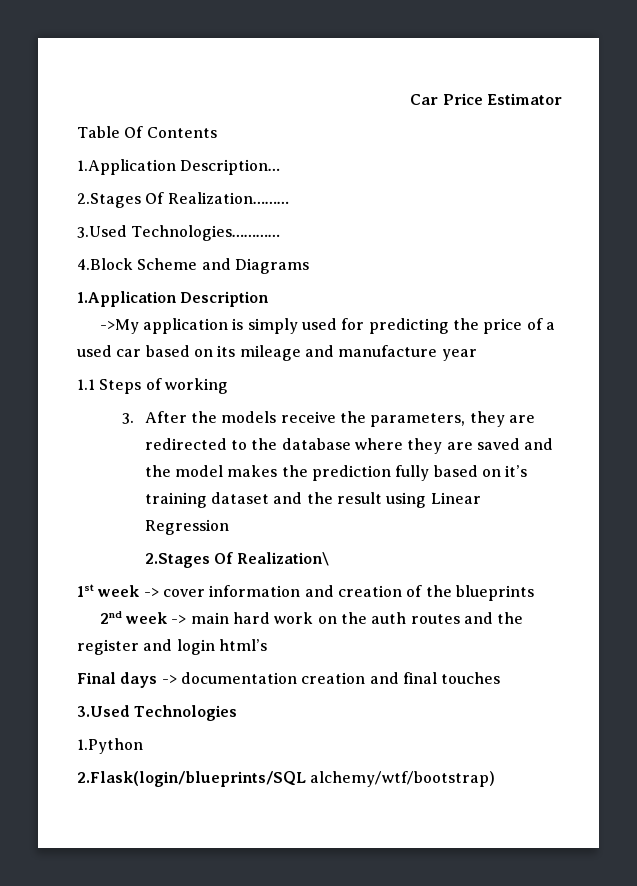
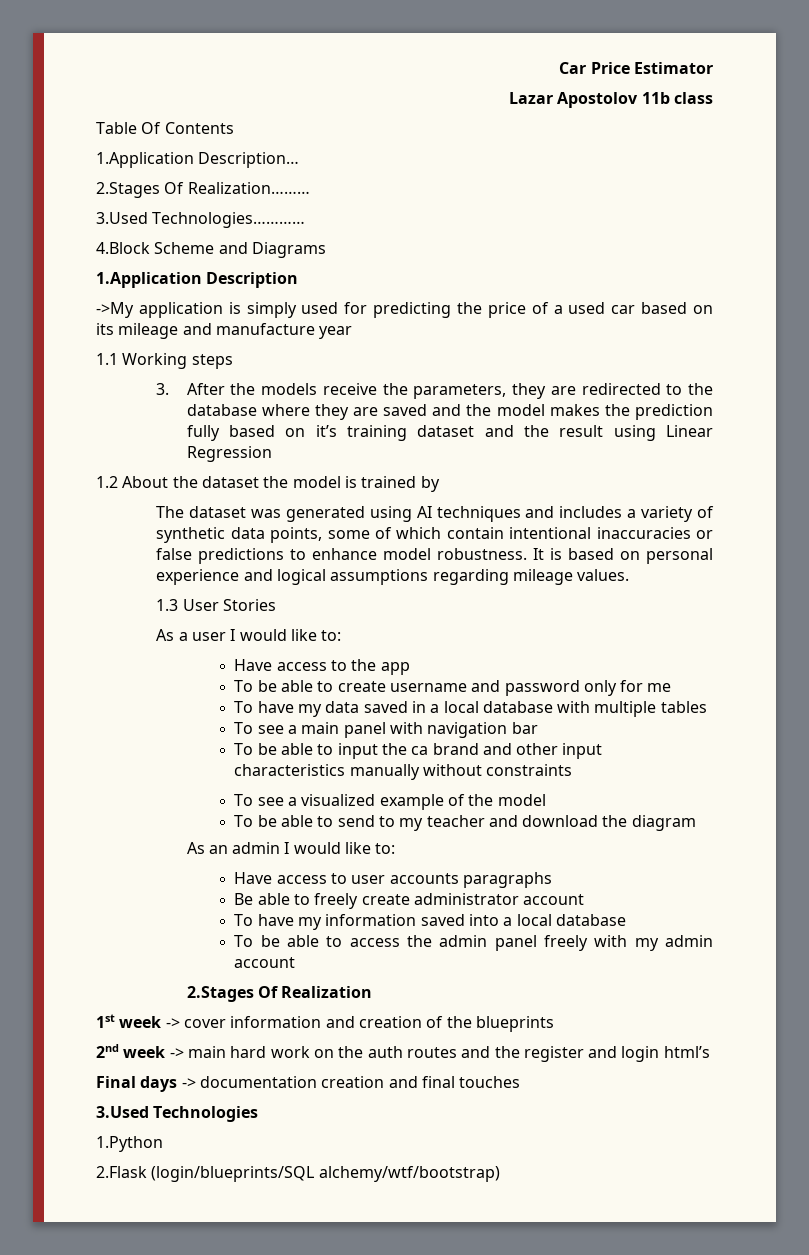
+ Lazar Apostolov 11b class
- 1.1 Steps of working
+ 1.1 Working steps
- 2.Stages Of Realization\
+ 1.2 About the dataset the model is trained by
+ The dataset was generated using AI techniques and includes a variety of synthetic data points, some of which contain intentional inaccuracies or false predictions to enhance model robustness. It is based on personal experience and logical assumptions regarding mileage values.
+ 1.3 User Stories
+ As a user I would like to:
+ Have access to the app
+ To be able to create username and password only for me
+ To have my data saved in a local database with multiple tables
+ To see a main panel with navigation bar
+ To be able to input the ca brand and other input characteristics manually without constraints
+ To see a visualized example of the model
+ To be able to send to my teacher and download the diagram
+ As an admin I would like to:
+ Have access to user accounts paragraphs
+ Be able to freely create administrator account
+ To have my information saved into a local database
+ To be able to access the admin panel freely with my admin account
+ 2.Stages Of Realization
- 2.Flask(login/blueprints/SQL alchemy/wtf/bootstrap)
+ 2.Flask (login/blueprints/SQL alchemy/wtf/bootstrap)

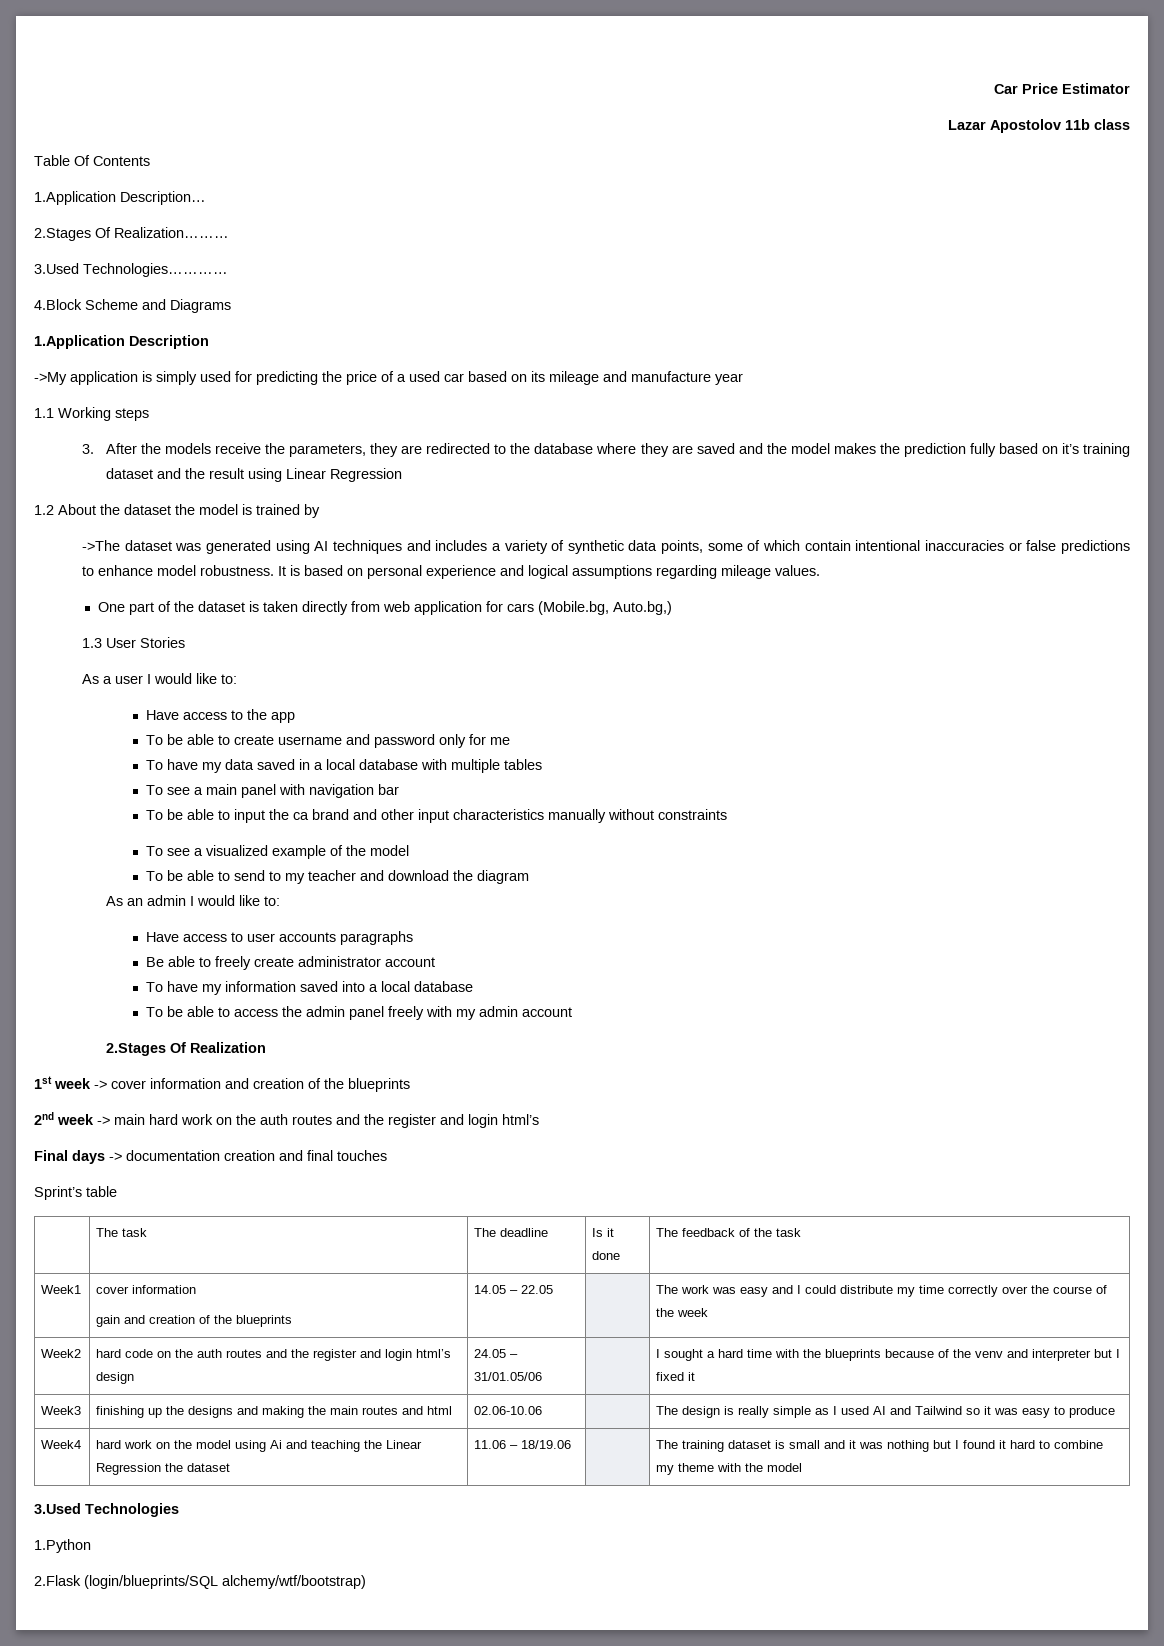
- The dataset was generated using AI techniques and includes a variety of synthetic data points, some of which contain intentional inaccuracies or false predictions to enhance model robustness.
+ ->The dataset was generated using AI techniques and includes a variety of synthetic data points, some of which contain intentional inaccuracies or false predictions to enhance model robustness.
+ One part of the dataset is taken directly from web application for cars (Mobile.bg, Auto.bg,)
+ Sprint’s table
+ | The task | The deadline | Is it done | The feedback of the task
+ Week1 | cover information
+ gain and creation of the blueprints | 14.05 – 22.05 | | The work was easy and I could distribute my time correctly over the course of the week
+ Week2 | hard code on the auth routes and the register and login html’s design | 24.05 – 31/01.05/06 | | I sought a hard time with the blueprints because of the venv and interpreter but I fixed it
+ Week3 | finishing up the designs and making the main routes and html | 02.06-10.06 | | The design is really simple as I used AI and Tailwind so it was easy to produce
+ Week4 | hard work on the model using Ai and teaching the Linear Regression the dataset | 11.06 – 18/19.06 | | The training dataset is small and it was nothing but I found it hard to combine my theme with the model

